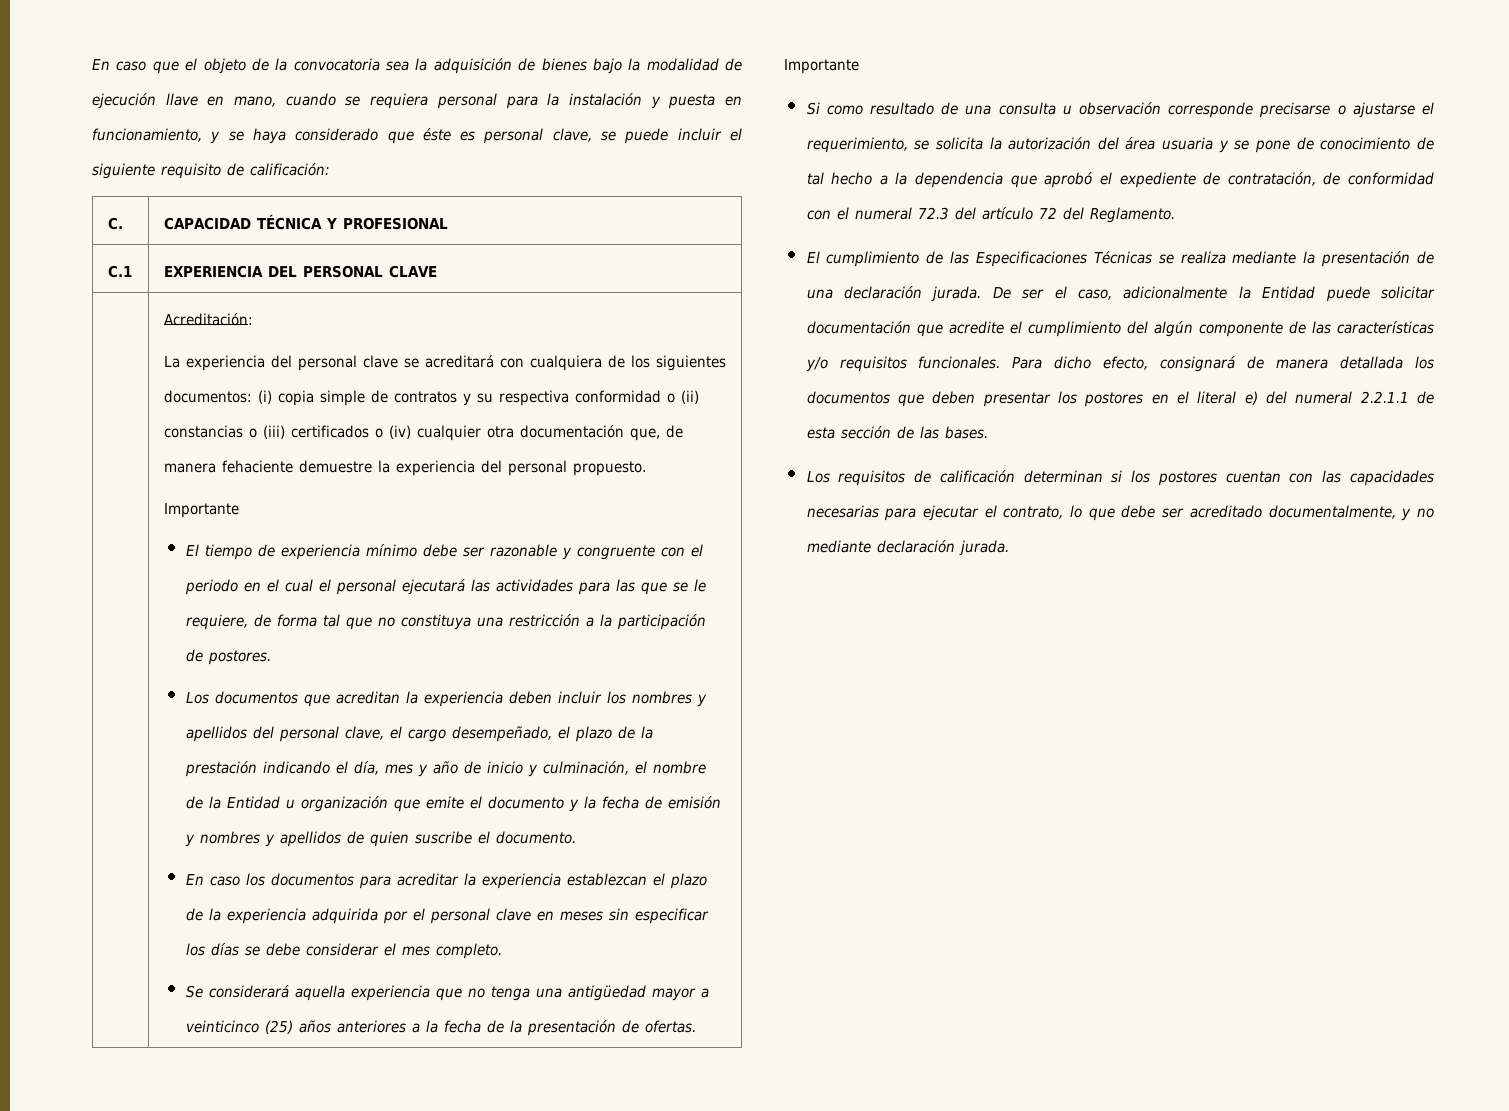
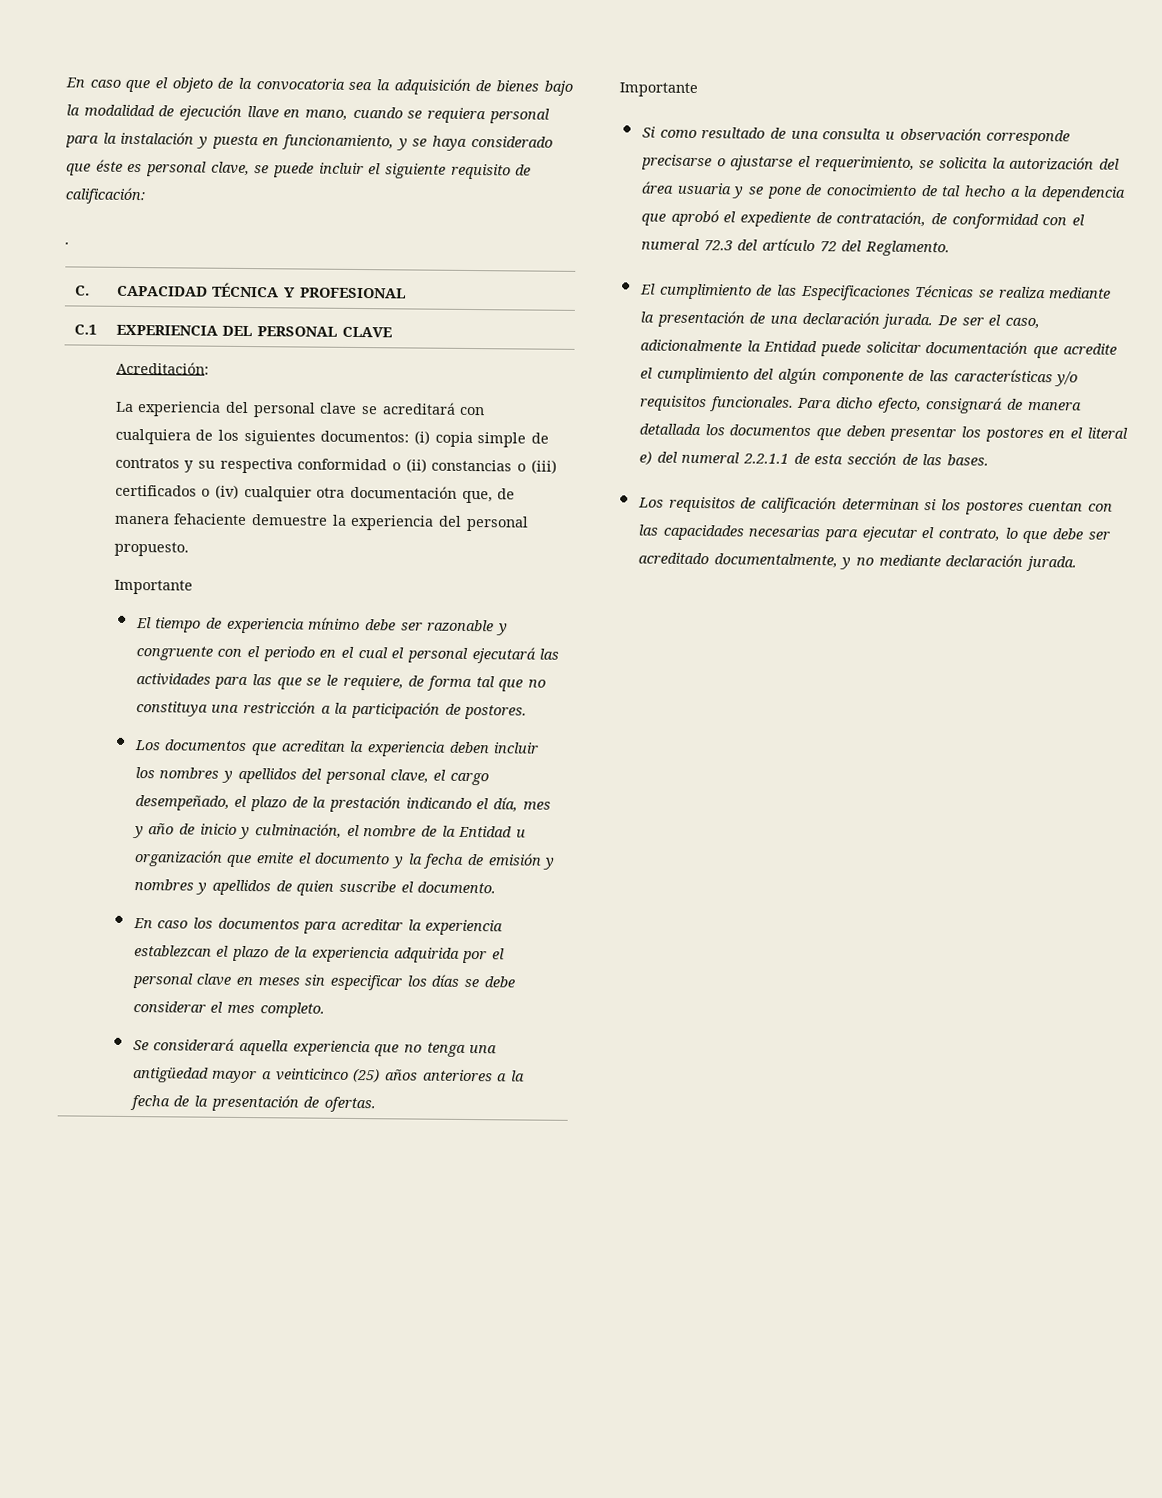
+ .

